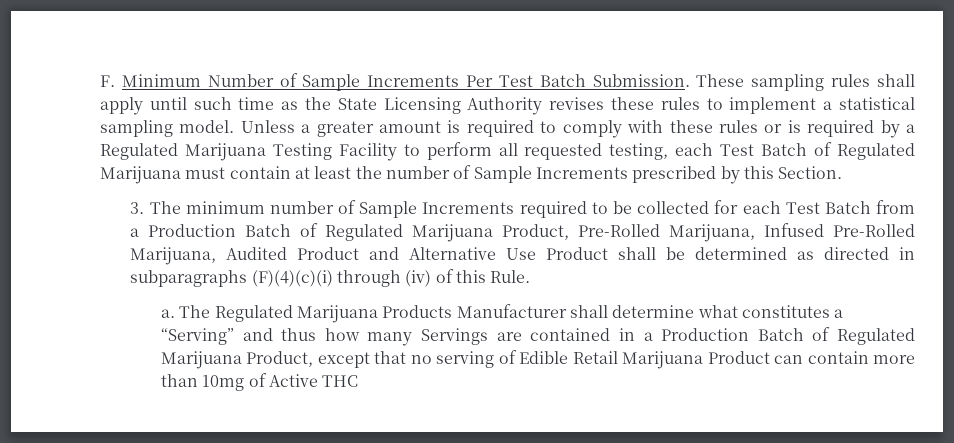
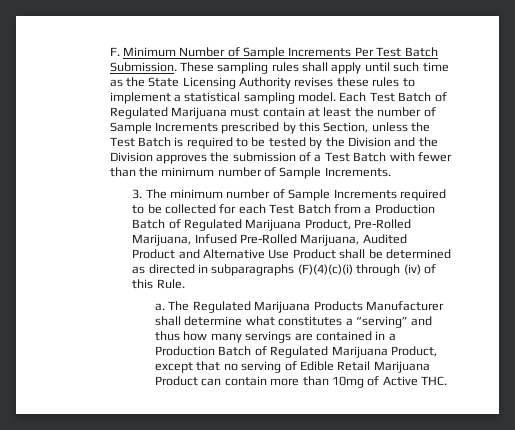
- Unless a greater amount is required to comply with these rules or is required by a Regulated Marijuana Testing Facility to perform all requested testing, each Test Batch of Regulated Marijuana must contain at least the number of Sample Increments prescribed by this Section.
+ Each Test Batch of Regulated Marijuana must contain at least the number of Sample Increments prescribed by this Section, unless the Test Batch is required to be tested by the Division and the Division approves the submission of a Test Batch with fewer than the minimum number of Sample Increments.
- The Regulated Marijuana Products Manufacturer shall determine what constitutes a “Serving” and thus how many Servings are contained in a Production Batch of Regulated Marijuana Product, except that no serving of Edible Retail Marijuana Product can contain more than 10mg of Active THC
+ The Regulated Marijuana Products Manufacturer shall determine what constitutes a “serving” and thus how many servings are contained in a Production Batch of Regulated Marijuana Product, except that no serving of Edible Retail Marijuana Product can contain more than 10mg of Active THC.

